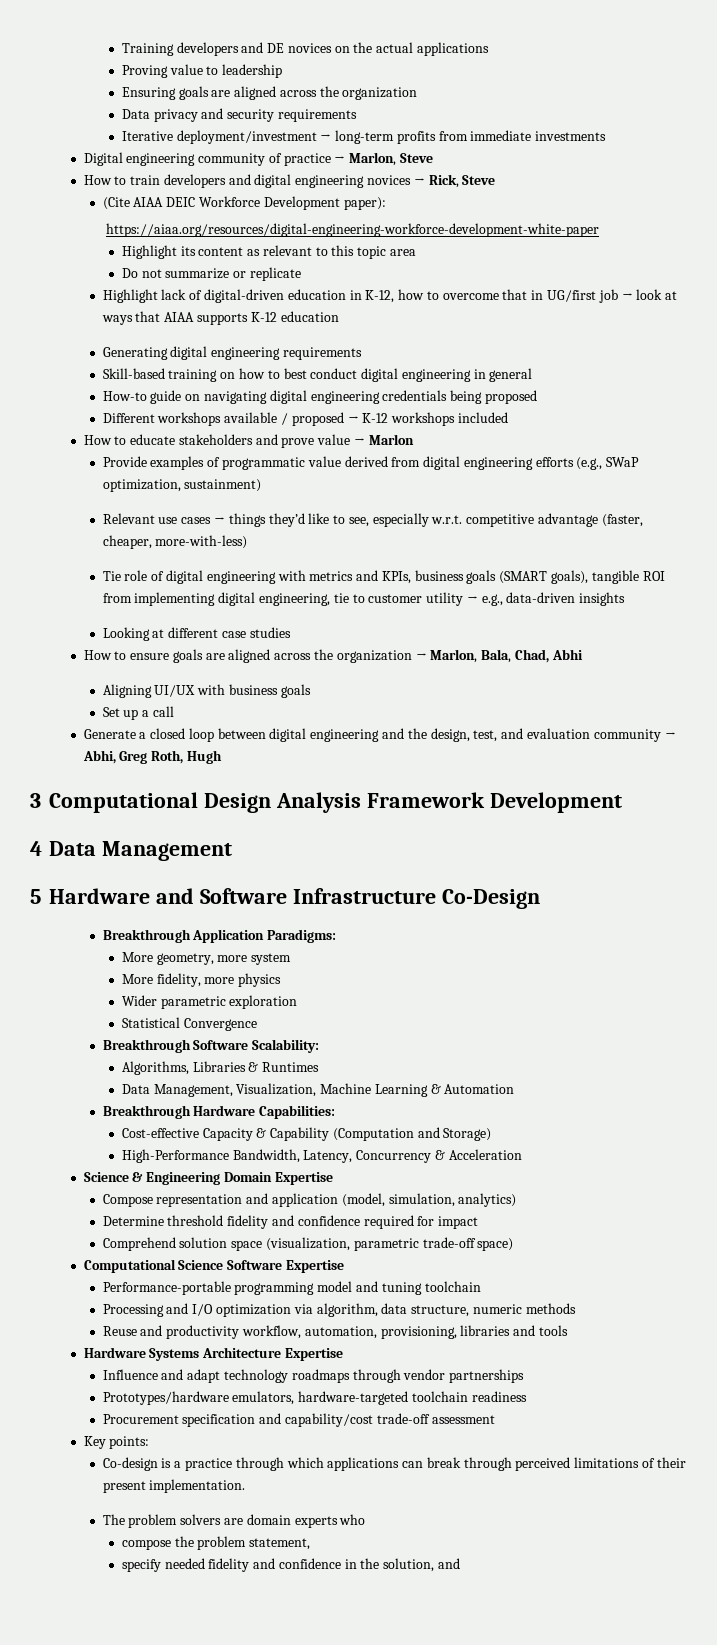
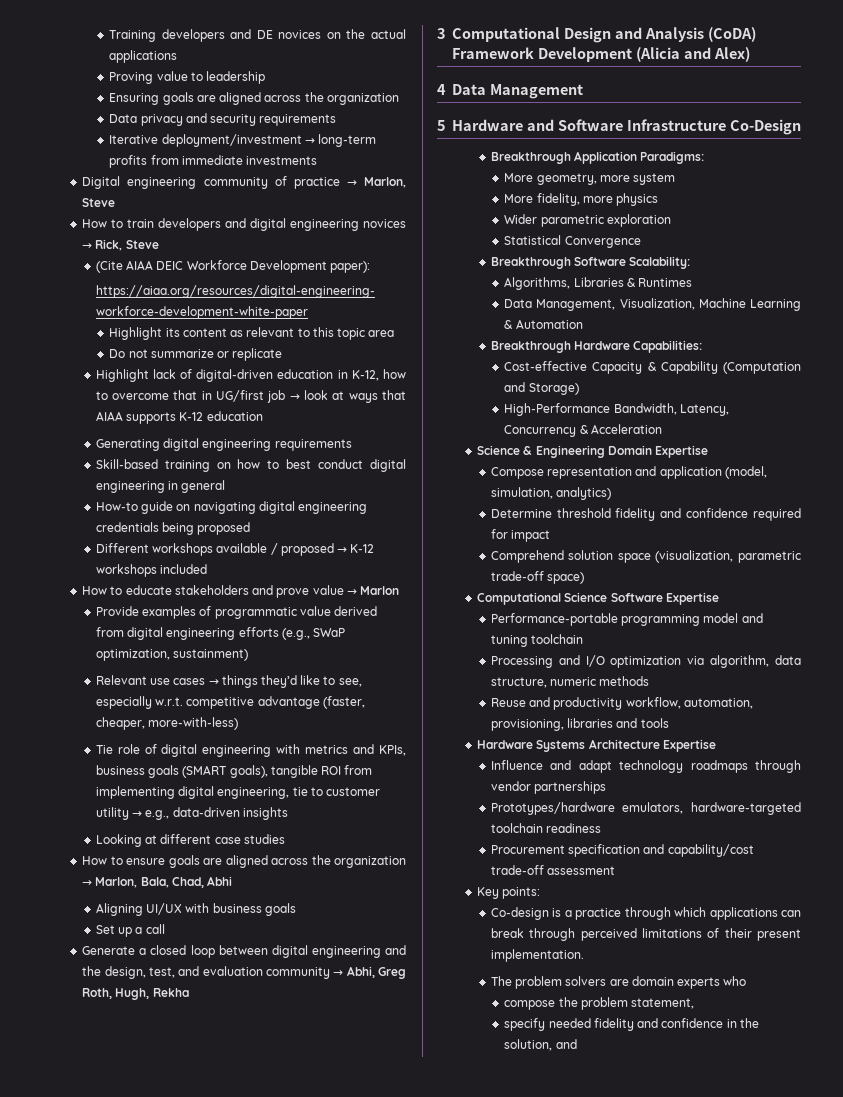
- Generate a closed loop between digital engineering and the design, test, and evaluation community → Abhi, Greg Roth, Hugh
+ Generate a closed loop between digital engineering and the design, test, and evaluation community → Abhi, Greg Roth, Hugh, Rekha
- 3 Computational Design Analysis Framework Development
+ 3 Computational Design and Analysis (CoDA) Framework Development (Alicia and Alex)

